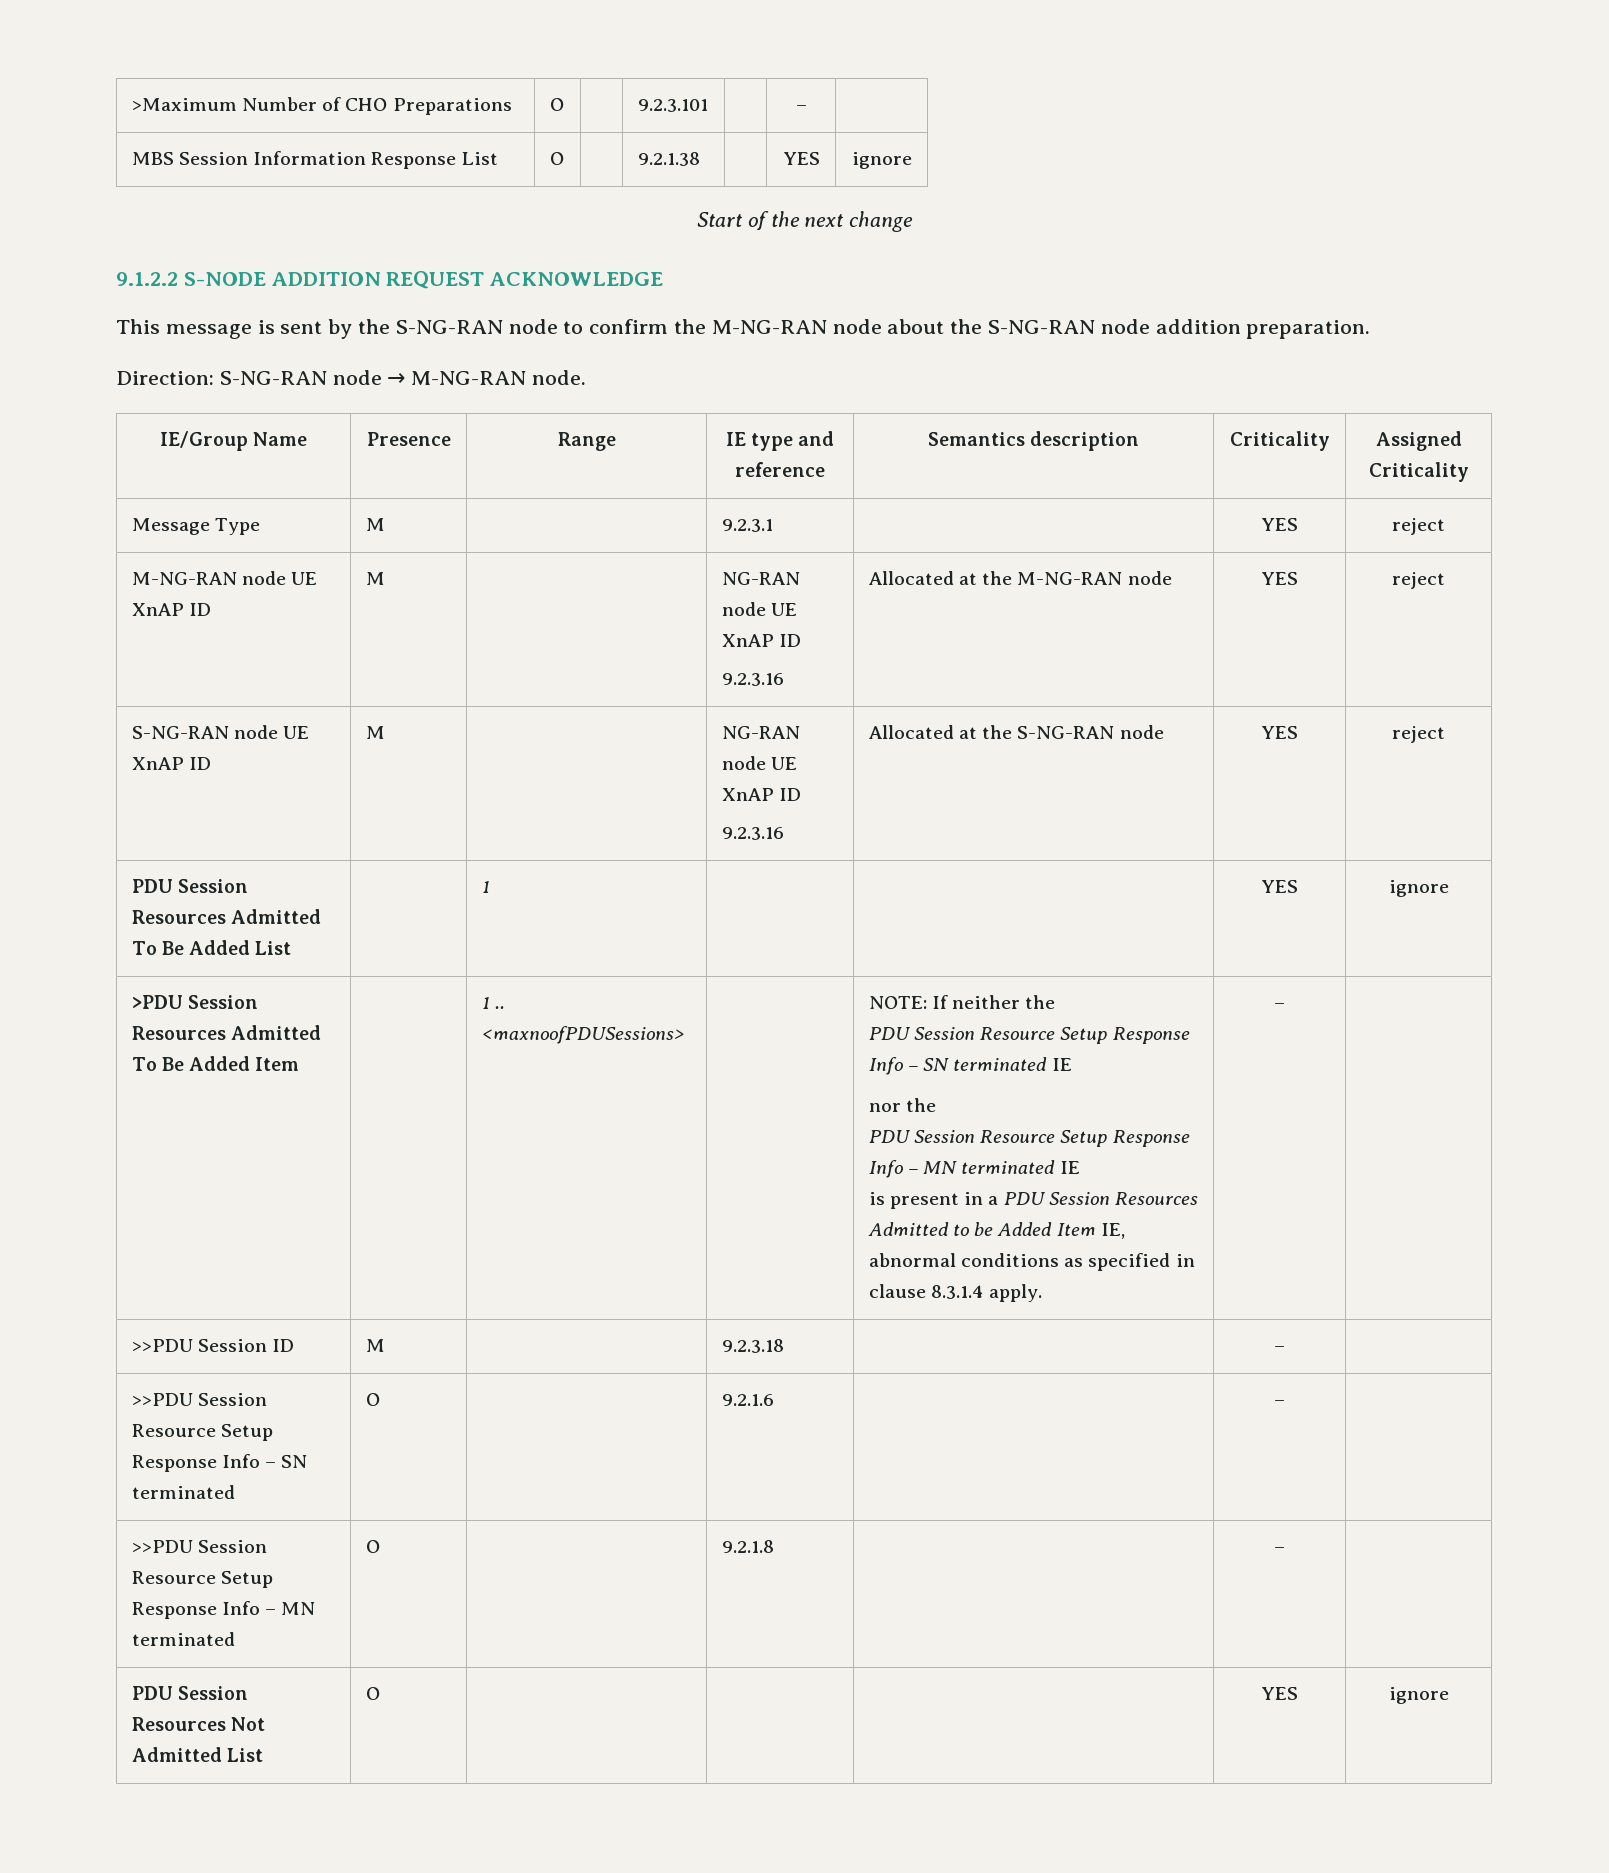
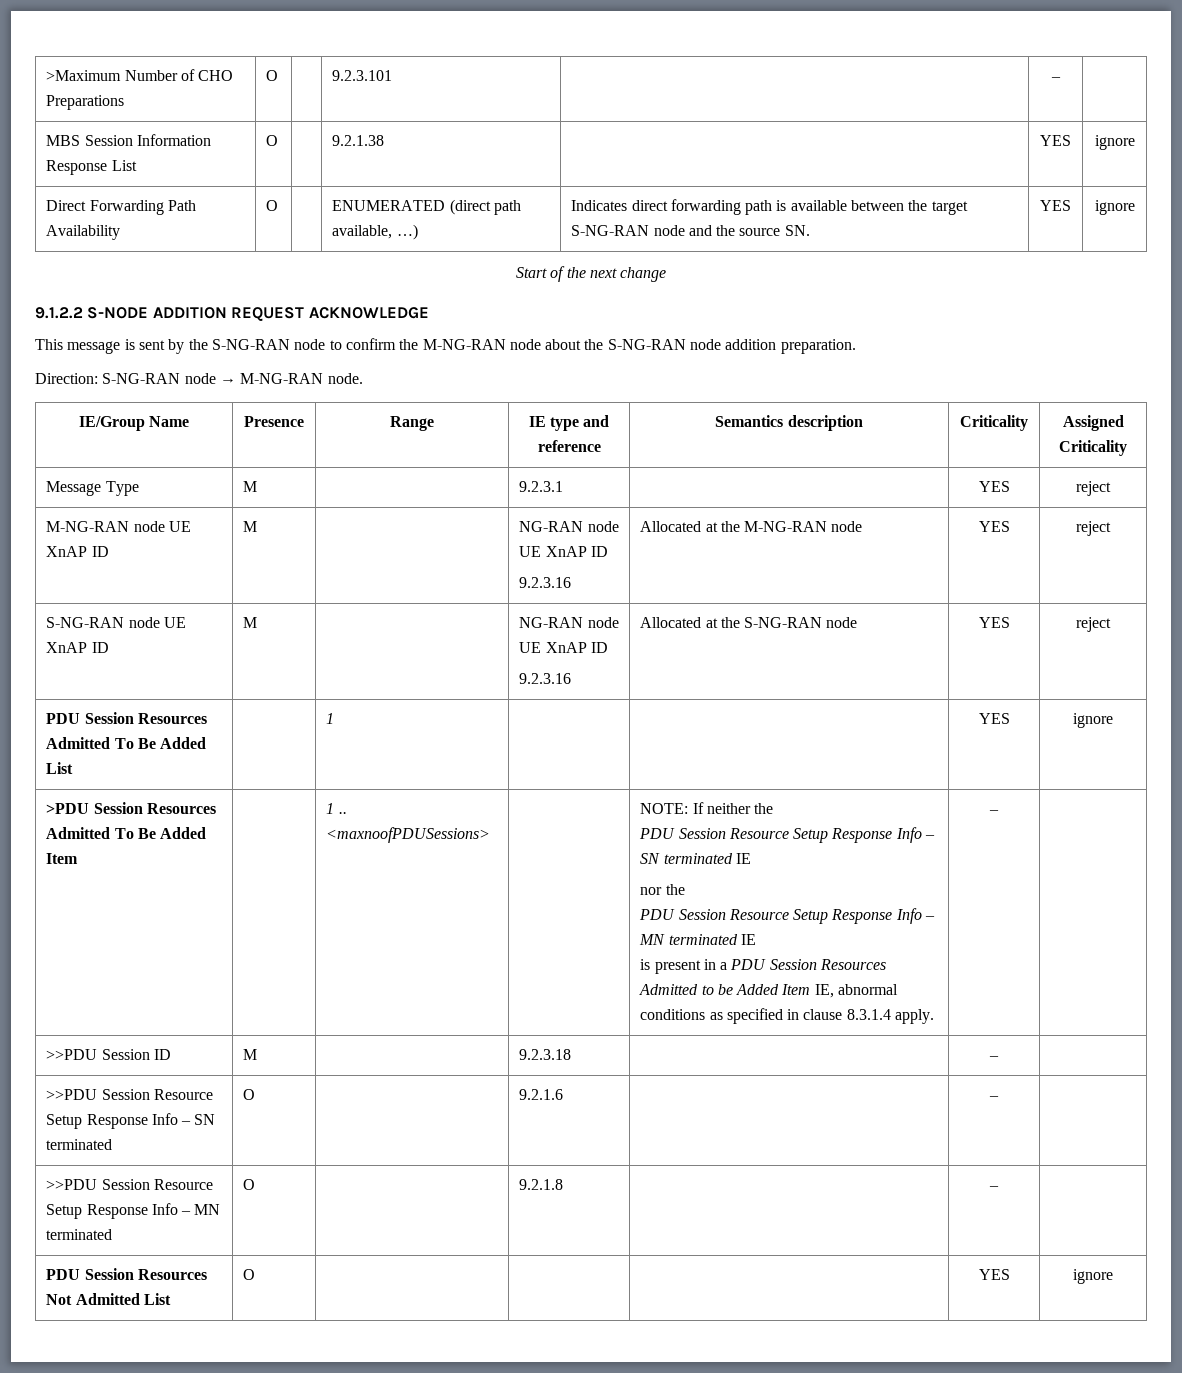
+ Direct Forwarding Path Availability | O | | ENUMERATED (direct path available, …) | Indicates direct forwarding path is available between the target S-NG-RAN node and the source SN. | YES | ignore

